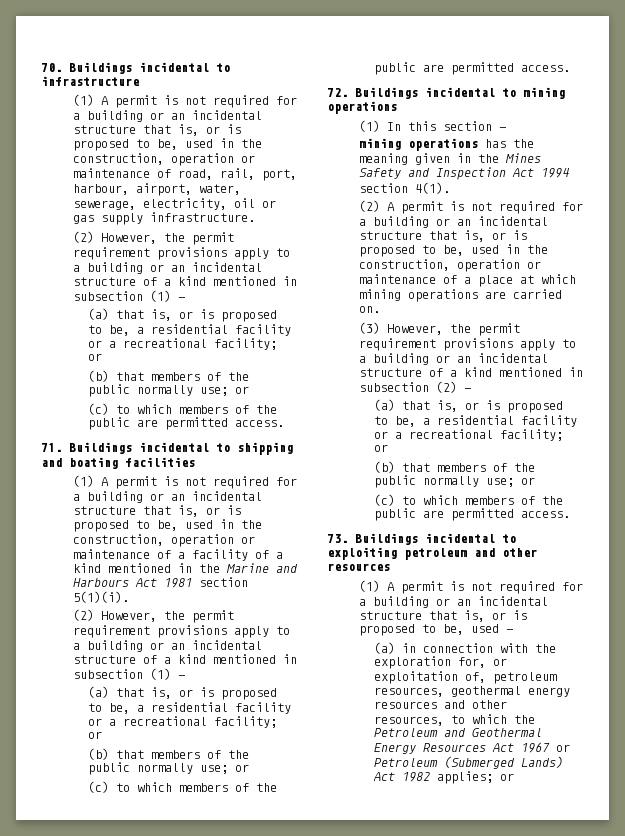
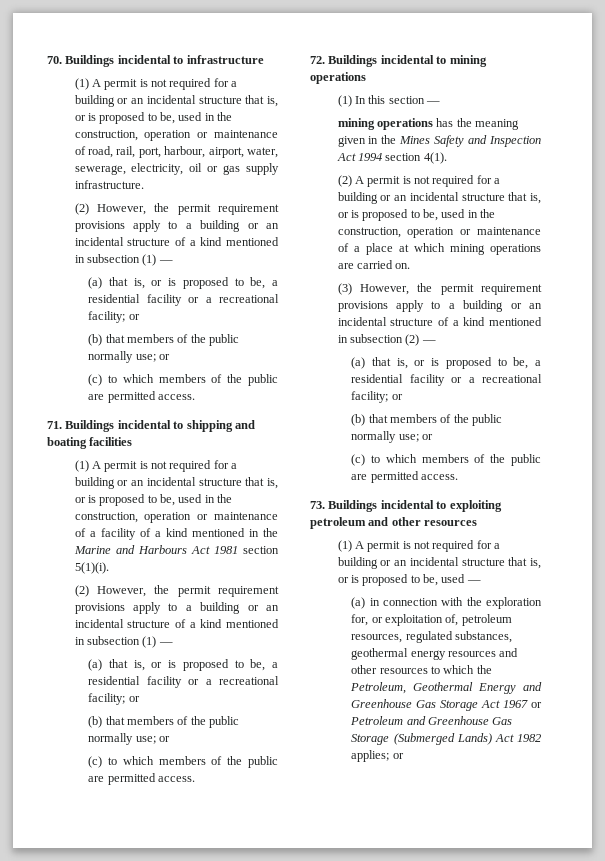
- (a) in connection with the exploration for, or exploitation of, petroleum resources, geothermal energy resources and other resources, to which the Petroleum and Geothermal Energy Resources Act 1967 or Petroleum (Submerged Lands) Act 1982 applies; or
+ (a) in connection with the exploration for, or exploitation of, petroleum resources, regulated substances, geothermal energy resources and other resources to which the Petroleum, Geothermal Energy and Greenhouse Gas Storage Act 1967 or Petroleum and Greenhouse Gas Storage (Submerged Lands) Act 1982 applies; or

